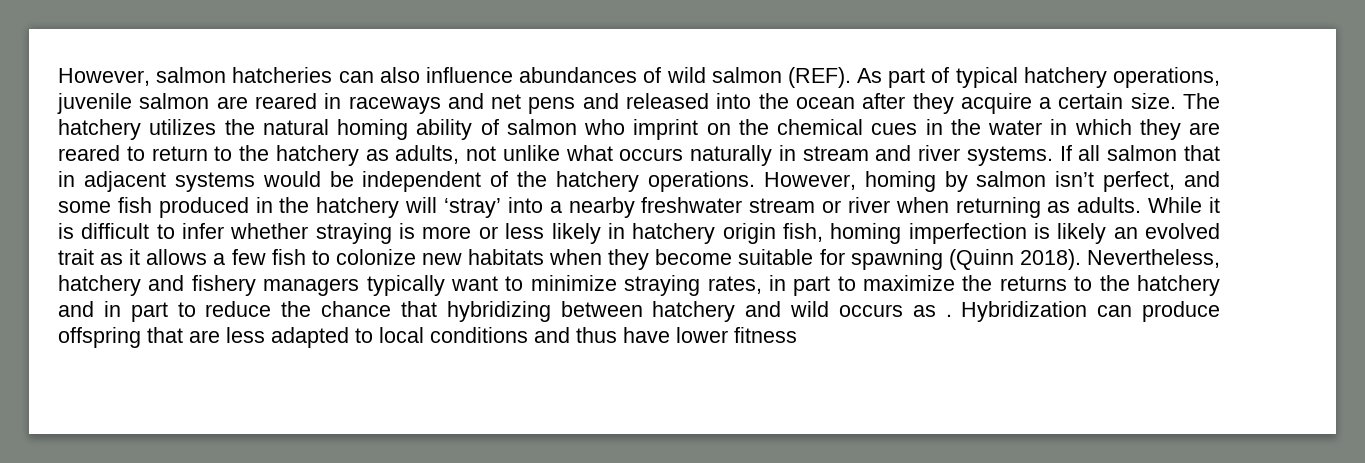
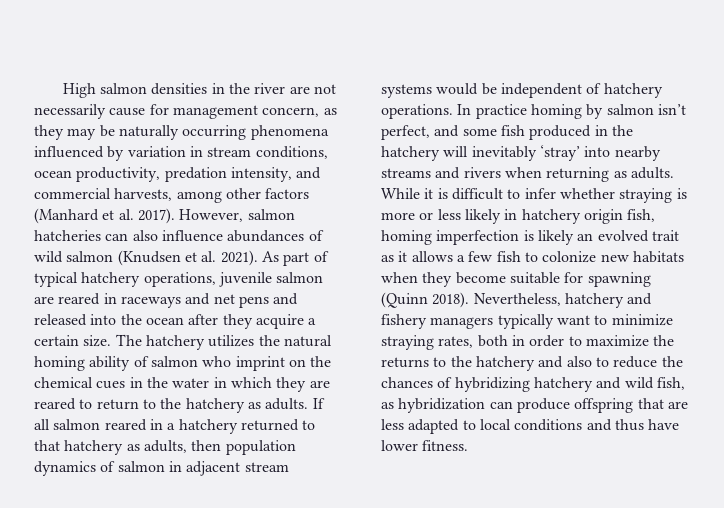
+ High salmon densities in the river are not necessarily cause for management concern, as they may be naturally occurring phenomena influenced by variation in stream conditions, ocean productivity, predation intensity, and commercial harvests, among other factors (Manhard et al. 2017).
- However, salmon hatcheries can also influence abundances of wild salmon (REF).
+ However, salmon hatcheries can also influence abundances of wild salmon (Knudsen et al. 2021).
- The hatchery utilizes the natural homing ability of salmon who imprint on the chemical cues in the water in which they are reared to return to the hatchery as adults, not unlike what occurs naturally in stream and river systems. If all salmon that in adjacent systems would be independent of the hatchery operations.
+ The hatchery utilizes the natural homing ability of salmon who imprint on the chemical cues in the water in which they are reared to return to the hatchery as adults. If all salmon reared in a hatchery returned to that hatchery as adults, then population dynamics of salmon in adjacent stream systems would be independent of hatchery operations.
- However, homing by salmon isn’t perfect, and some fish produced in the hatchery will ‘stray’ into a nearby freshwater stream or river when returning as adults.
+ In practice homing by salmon isn’t perfect, and some fish produced in the hatchery will inevitably ‘stray’ into nearby streams and rivers when returning as adults.
- Nevertheless, hatchery and fishery managers typically want to minimize straying rates, in part to maximize the returns to the hatchery and in part to reduce the chance that hybridizing between hatchery and wild occurs as . Hybridization can produce offspring that are less adapted to local conditions and thus have lower fitness
+ Nevertheless, hatchery and fishery managers typically want to minimize straying rates, both in order to maximize the returns to the hatchery and also to reduce the chances of hybridizing hatchery and wild fish, as hybridization can produce offspring that are less adapted to local conditions and thus have lower fitness.

